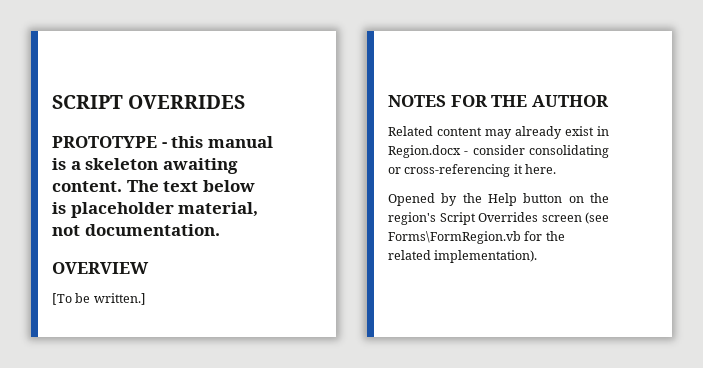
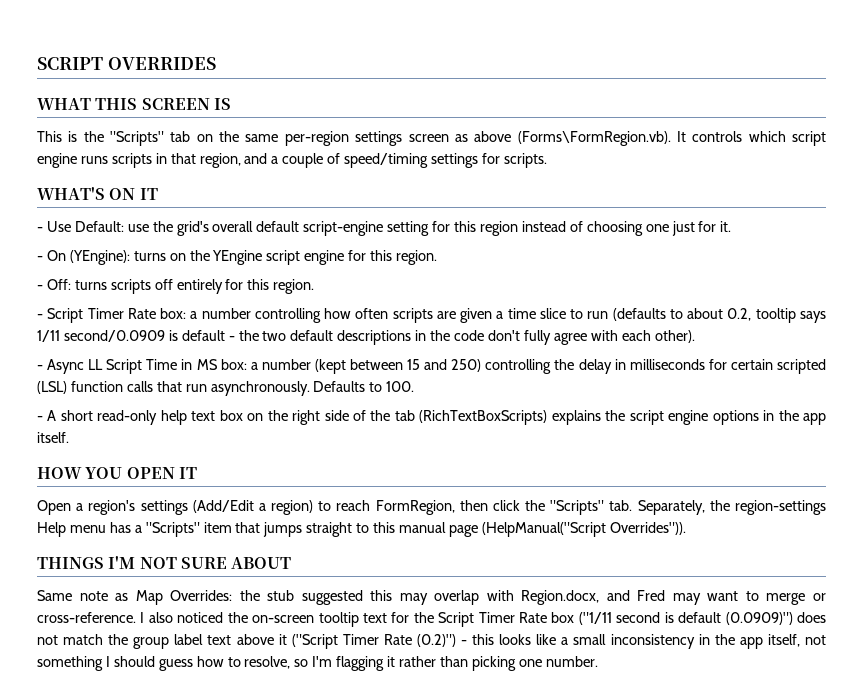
- PROTOTYPE - this manual is a skeleton awaiting content. The text below is placeholder material, not documentation.
- OVERVIEW
- [To be written.]
- NOTES FOR THE AUTHOR
- Related content may already exist in Region.docx - consider consolidating or cross-referencing it here.
- Opened by the Help button on the region's Script Overrides screen (see Forms\FormRegion.vb for the related implementation).
+ WHAT THIS SCREEN IS
+ This is the "Scripts" tab on the same per-region settings screen as above (Forms\FormRegion.vb). It controls which script engine runs scripts in that region, and a couple of speed/timing settings for scripts.
+ WHAT'S ON IT
+ - Use Default: use the grid's overall default script-engine setting for this region instead of choosing one just for it.
+ - On (YEngine): turns on the YEngine script engine for this region.
+ - Off: turns scripts off entirely for this region.
+ - Script Timer Rate box: a number controlling how often scripts are given a time slice to run (defaults to about 0.2, tooltip says 1/11 second/0.0909 is default - the two default descriptions in the code don't fully agree with each other).
+ - Async LL Script Time in MS box: a number (kept between 15 and 250) controlling the delay in milliseconds for certain scripted (LSL) function calls that run asynchronously. Defaults to 100.
+ - A short read-only help text box on the right side of the tab (RichTextBoxScripts) explains the script engine options in the app itself.
+ HOW YOU OPEN IT
+ Open a region's settings (Add/Edit a region) to reach FormRegion, then click the "Scripts" tab. Separately, the region-settings Help menu has a "Scripts" item that jumps straight to this manual page (HelpManual("Script Overrides")).
+ THINGS I'M NOT SURE ABOUT
+ Same note as Map Overrides: the stub suggested this may overlap with Region.docx, and Fred may want to merge or cross-reference. I also noticed the on-screen tooltip text for the Script Timer Rate box ("1/11 second is default (0.0909)") does not match the group label text above it ("Script Timer Rate (0.2)") - this looks like a small inconsistency in the app itself, not something I should guess how to resolve, so I'm flagging it rather than picking one number.

